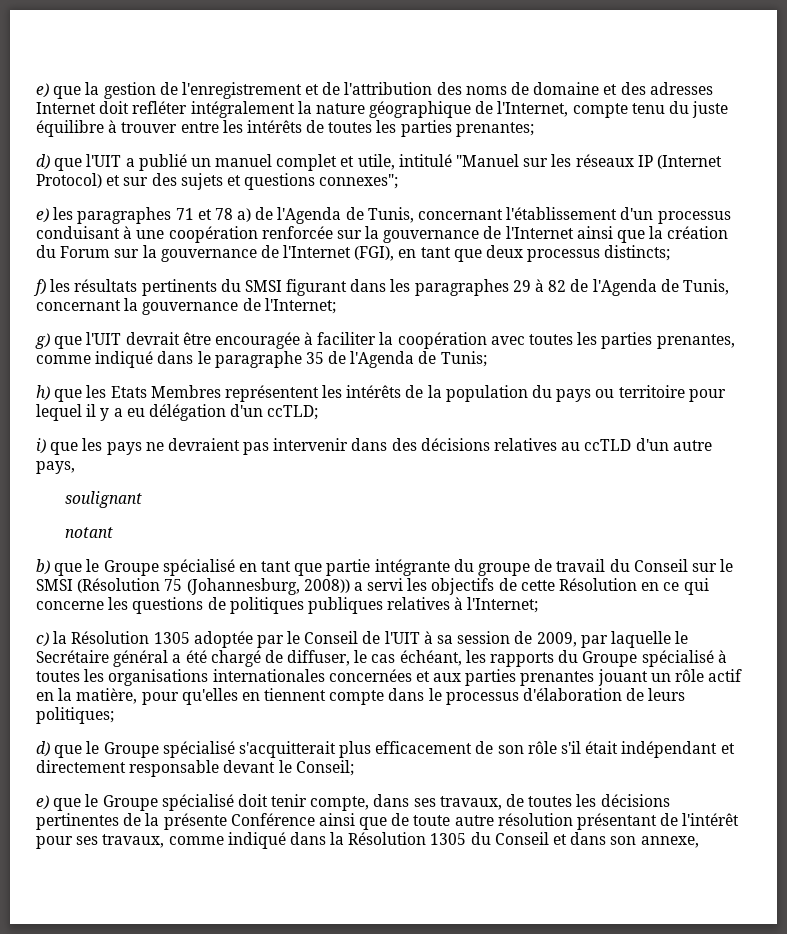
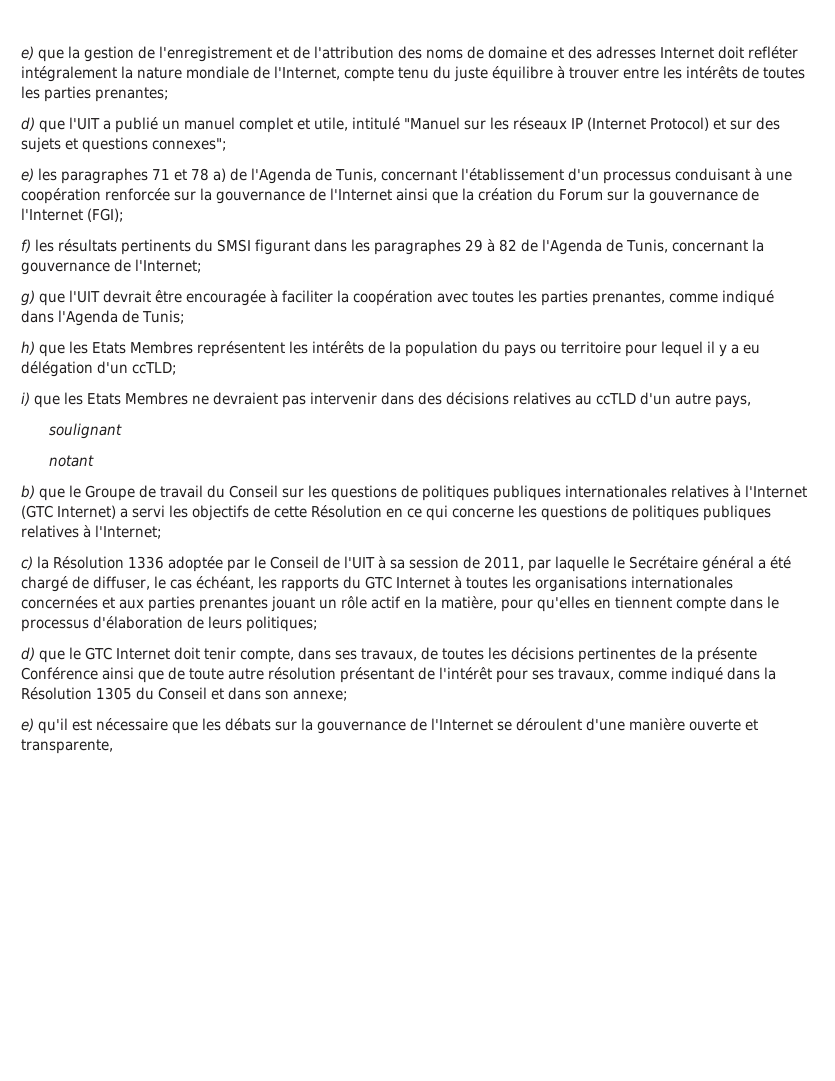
- e) que la gestion de l'enregistrement et de l'attribution des noms de domaine et des adresses Internet doit refléter intégralement la nature géographique de l'Internet, compte tenu du juste équilibre à trouver entre les intérêts de toutes les parties prenantes;
+ e) que la gestion de l'enregistrement et de l'attribution des noms de domaine et des adresses Internet doit refléter intégralement la nature mondiale de l'Internet, compte tenu du juste équilibre à trouver entre les intérêts de toutes les parties prenantes;
- e) les paragraphes 71 et 78 a) de l'Agenda de Tunis, concernant l'établissement d'un processus conduisant à une coopération renforcée sur la gouvernance de l'Internet ainsi que la création du Forum sur la gouvernance de l'Internet (FGI), en tant que deux processus distincts;
+ e) les paragraphes 71 et 78 a) de l'Agenda de Tunis, concernant l'établissement d'un processus conduisant à une coopération renforcée sur la gouvernance de l'Internet ainsi que la création du Forum sur la gouvernance de l'Internet (FGI);
- g) que l'UIT devrait être encouragée à faciliter la coopération avec toutes les parties prenantes, comme indiqué dans le paragraphe 35 de l'Agenda de Tunis;
+ g) que l'UIT devrait être encouragée à faciliter la coopération avec toutes les parties prenantes, comme indiqué dans l'Agenda de Tunis;
- i) que les pays ne devraient pas intervenir dans des décisions relatives au ccTLD d'un autre pays,
+ i) que les Etats Membres ne devraient pas intervenir dans des décisions relatives au ccTLD d'un autre pays,
- b) que le Groupe spécialisé en tant que partie intégrante du groupe de travail du Conseil sur le SMSI (Résolution 75 (Johannesburg, 2008)) a servi les objectifs de cette Résolution en ce qui concerne les questions de politiques publiques relatives à l'Internet;
+ b) que le Groupe de travail du Conseil sur les questions de politiques publiques internationales relatives à l'Internet (GTC Internet) a servi les objectifs de cette Résolution en ce qui concerne les questions de politiques publiques relatives à l'Internet;
- c) la Résolution 1305 adoptée par le Conseil de l'UIT à sa session de 2009, par laquelle le Secrétaire général a été chargé de diffuser, le cas échéant, les rapports du Groupe spécialisé à toutes les organisations internationales concernées et aux parties prenantes jouant un rôle actif en la matière, pour qu'elles en tiennent compte dans le processus d'élaboration de leurs politiques;
+ c) la Résolution 1336 adoptée par le Conseil de l'UIT à sa session de 2011, par laquelle le Secrétaire général a été chargé de diffuser, le cas échéant, les rapports du GTC Internet à toutes les organisations internationales concernées et aux parties prenantes jouant un rôle actif en la matière, pour qu'elles en tiennent compte dans le processus d'élaboration de leurs politiques;
- d) que le Groupe spécialisé s'acquitterait plus efficacement de son rôle s'il était indépendant et directement responsable devant le Conseil;
- e) que le Groupe spécialisé doit tenir compte, dans ses travaux, de toutes les décisions pertinentes de la présente Conférence ainsi que de toute autre résolution présentant de l'intérêt pour ses travaux, comme indiqué dans la Résolution 1305 du Conseil et dans son annexe,
+ d) que le GTC Internet doit tenir compte, dans ses travaux, de toutes les décisions pertinentes de la présente Conférence ainsi que de toute autre résolution présentant de l'intérêt pour ses travaux, comme indiqué dans la Résolution 1305 du Conseil et dans son annexe;
+ e) qu'il est nécessaire que les débats sur la gouvernance de l'Internet se déroulent d'une manière ouverte et transparente,

